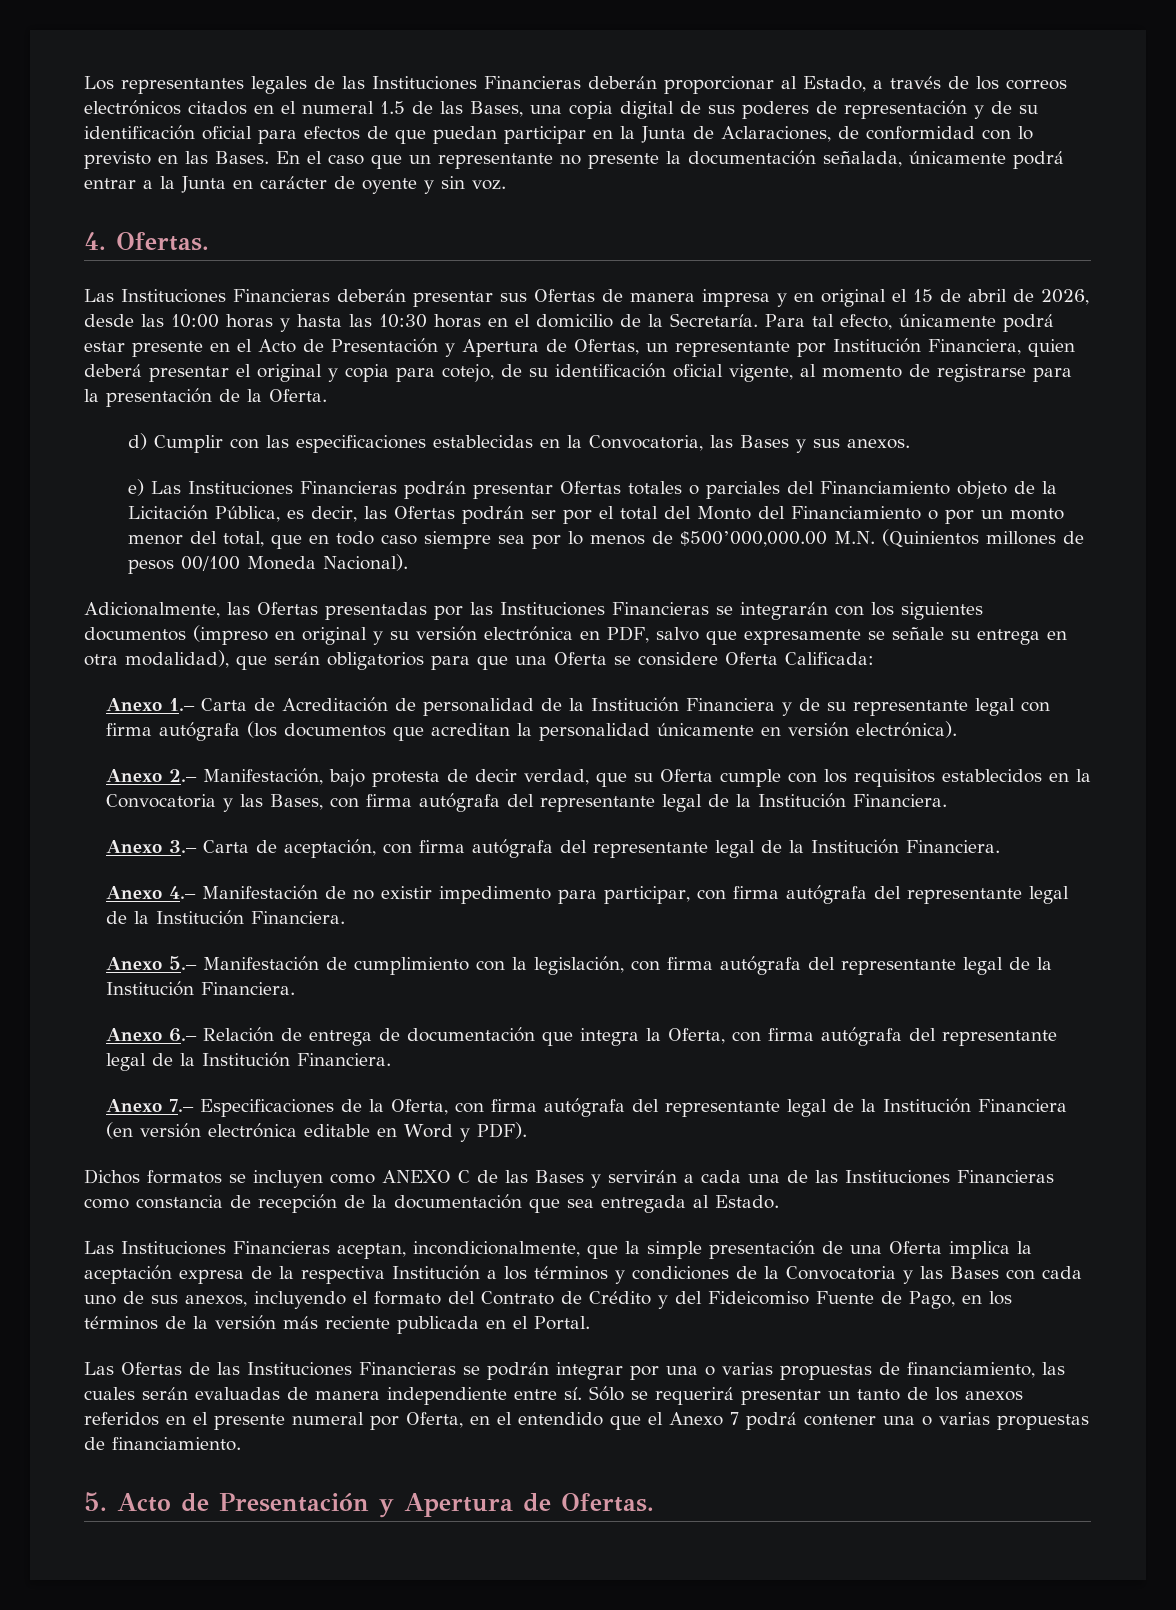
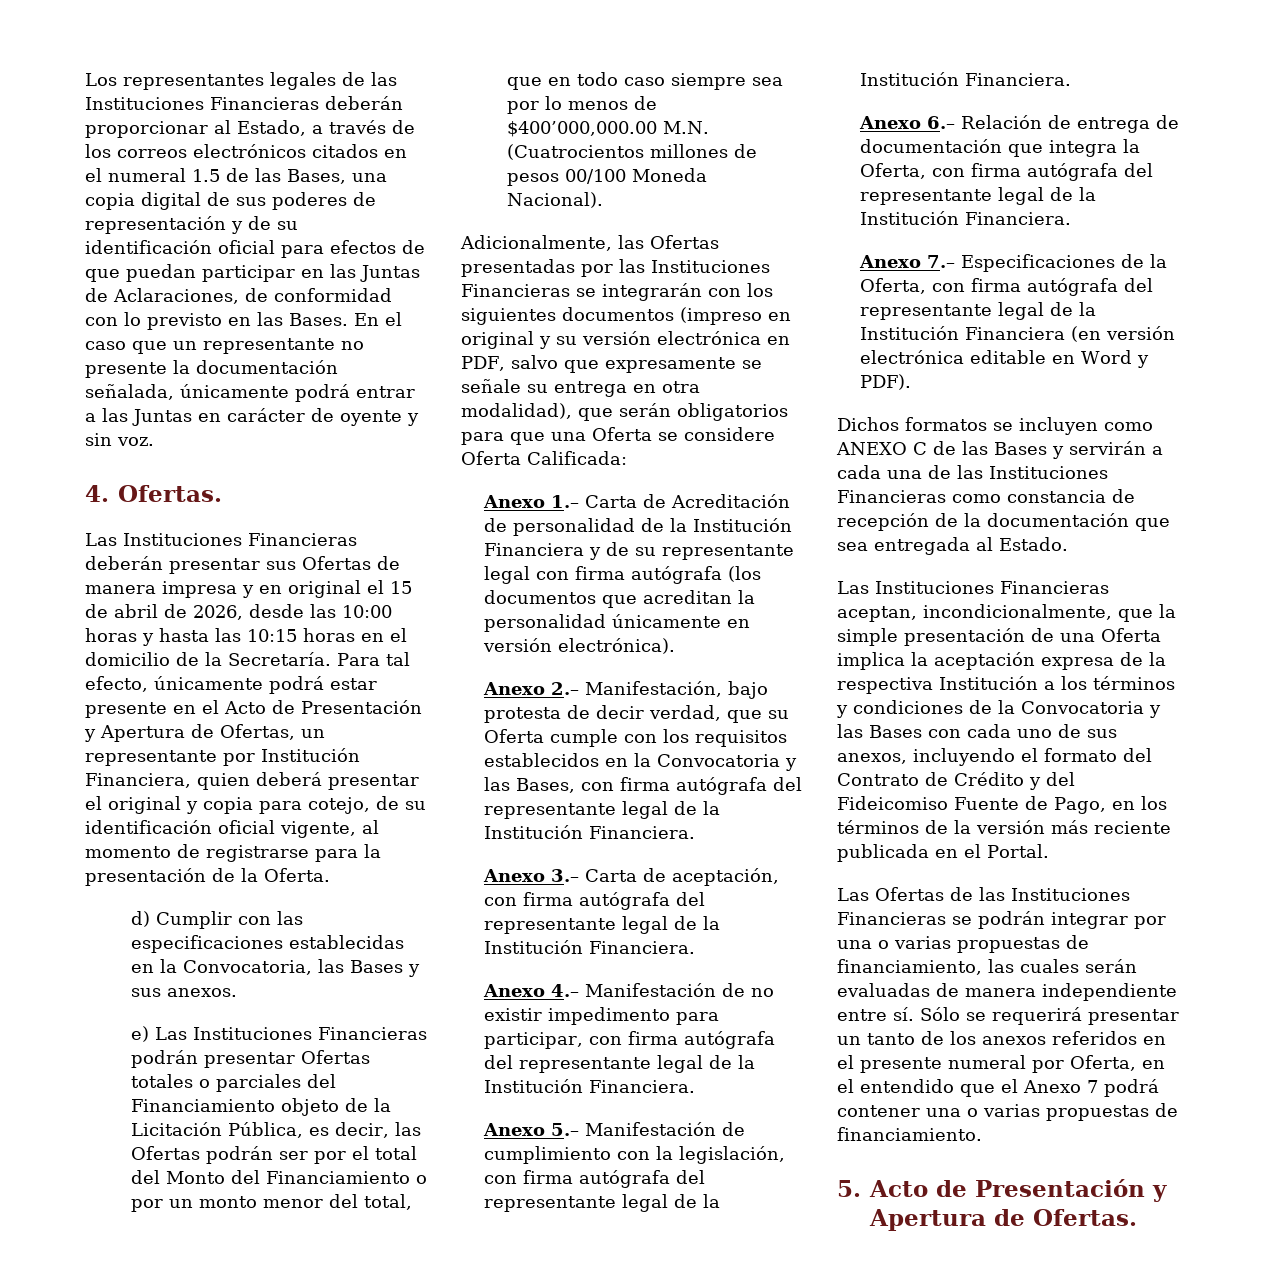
- Los representantes legales de las Instituciones Financieras deberán proporcionar al Estado, a través de los correos electrónicos citados en el numeral 1.5 de las Bases, una copia digital de sus poderes de representación y de su identificación oficial para efectos de que puedan participar en la Junta de Aclaraciones, de conformidad con lo previsto en las Bases.
+ Los representantes legales de las Instituciones Financieras deberán proporcionar al Estado, a través de los correos electrónicos citados en el numeral 1.5 de las Bases, una copia digital de sus poderes de representación y de su identificación oficial para efectos de que puedan participar en las Juntas de Aclaraciones, de conformidad con lo previsto en las Bases.
- En el caso que un representante no presente la documentación señalada, únicamente podrá entrar a la Junta en carácter de oyente y sin voz.
+ En el caso que un representante no presente la documentación señalada, únicamente podrá entrar a las Juntas en carácter de oyente y sin voz.
- Las Instituciones Financieras deberán presentar sus Ofertas de manera impresa y en original el 15 de abril de 2026, desde las 10:00 horas y hasta las 10:30 horas en el domicilio de la Secretaría.
+ Las Instituciones Financieras deberán presentar sus Ofertas de manera impresa y en original el 15 de abril de 2026, desde las 10:00 horas y hasta las 10:15 horas en el domicilio de la Secretaría.
- e) Las Instituciones Financieras podrán presentar Ofertas totales o parciales del Financiamiento objeto de la Licitación Pública, es decir, las Ofertas podrán ser por el total del Monto del Financiamiento o por un monto menor del total, que en todo caso siempre sea por lo menos de $500’000,000.00 M.N. (Quinientos millones de pesos 00/100 Moneda Nacional).
+ e) Las Instituciones Financieras podrán presentar Ofertas totales o parciales del Financiamiento objeto de la Licitación Pública, es decir, las Ofertas podrán ser por el total del Monto del Financiamiento o por un monto menor del total, que en todo caso siempre sea por lo menos de $400’000,000.00 M.N. (Cuatrocientos millones de pesos 00/100 Moneda Nacional).

